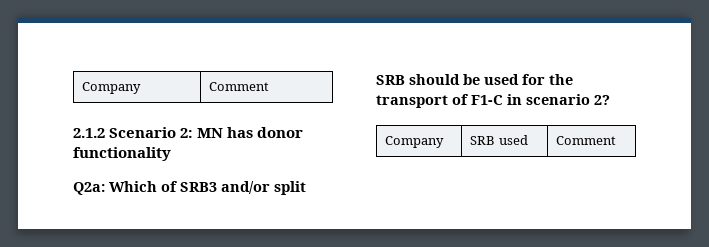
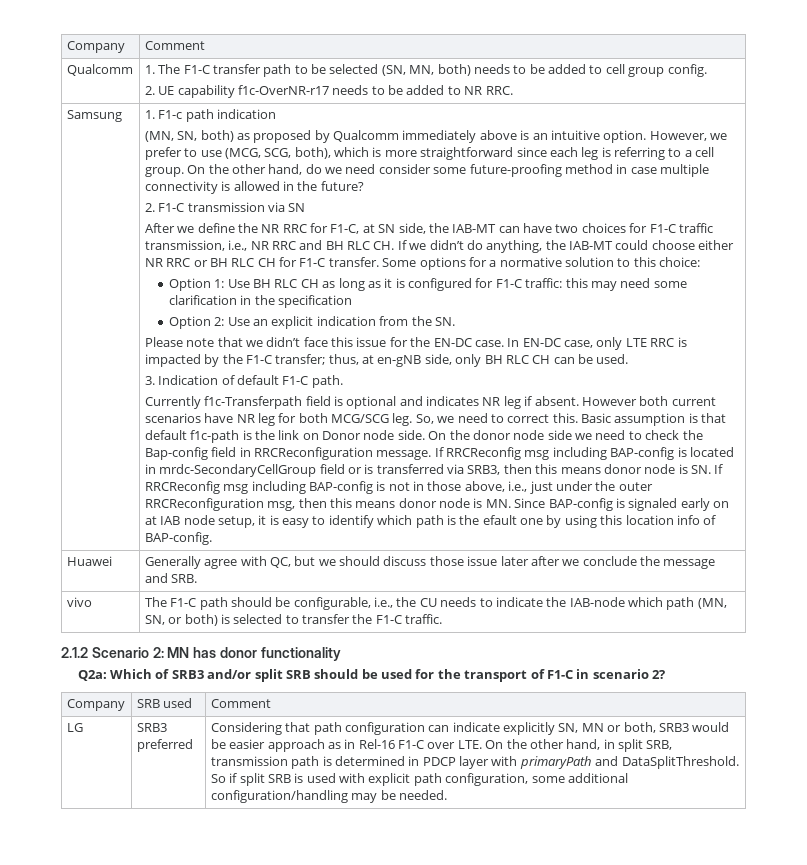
+ Qualcomm | 1. The F1-C transfer path to be selected (SN, MN, both) needs to be added to cell group config.
+ 2. UE capability f1c-OverNR-r17 needs to be added to NR RRC.
+ Samsung | 1. F1-c path indication
+ (MN, SN, both) as proposed by Qualcomm immediately above is an intuitive option. However, we prefer to use (MCG, SCG, both), which is more straightforward since each leg is referring to a cell group. On the other hand, do we need consider some future-proofing method in case multiple connectivity is allowed in the future?
+ 2. F1-C transmission via SN
+ After we define the NR RRC for F1-C, at SN side, the IAB-MT can have two choices for F1-C traffic transmission, i.e., NR RRC and BH RLC CH. If we didn’t do anything, the IAB-MT could choose either NR RRC or BH RLC CH for F1-C transfer. Some options for a normative solution to this choice:
+ Option 1: Use BH RLC CH as long as it is configured for F1-C traffic: this may need some clarification in the specification
+ Option 2: Use an explicit indication from the SN.
+ Please note that we didn’t face this issue for the EN-DC case. In EN-DC case, only LTE RRC is impacted by the F1-C transfer; thus, at en-gNB side, only BH RLC CH can be used.
+ 3. Indication of default F1-C path.
+ Currently f1c-Transferpath field is optional and indicates NR leg if absent. However both current scenarios have NR leg for both MCG/SCG leg. So, we need to correct this. Basic assumption is that default f1c-path is the link on Donor node side. On the donor node side we need to check the Bap-config field in RRCReconfiguration message. If RRCReconfig msg including BAP-config is located in mrdc-SecondaryCellGroup field or is transferred via SRB3, then this means donor node is SN. If RRCReconfig msg including BAP-config is not in those above, i.e., just under the outer RRCReconfiguration msg, then this means donor node is MN. Since BAP-config is signaled early on at IAB node setup, it is easy to identify which path is the efault one by using this location info of BAP-config.
+ Huawei | Generally agree with QC, but we should discuss those issue later after we conclude the message and SRB.
+ vivo | The F1-C path should be configurable, i.e., the CU needs to indicate the IAB-node which path (MN, SN, or both) is selected to transfer the F1-C traffic.
+ LG | SRB3 preferred | Considering that path configuration can indicate explicitly SN, MN or both, SRB3 would be easier approach as in Rel-16 F1-C over LTE. On the other hand, in split SRB, transmission path is determined in PDCP layer with primaryPath and DataSplitThreshold. So if split SRB is used with explicit path configuration, some additional configuration/handling may be needed.

